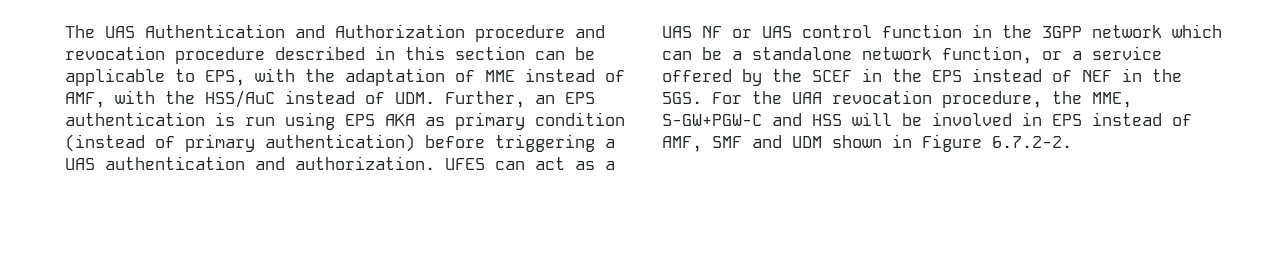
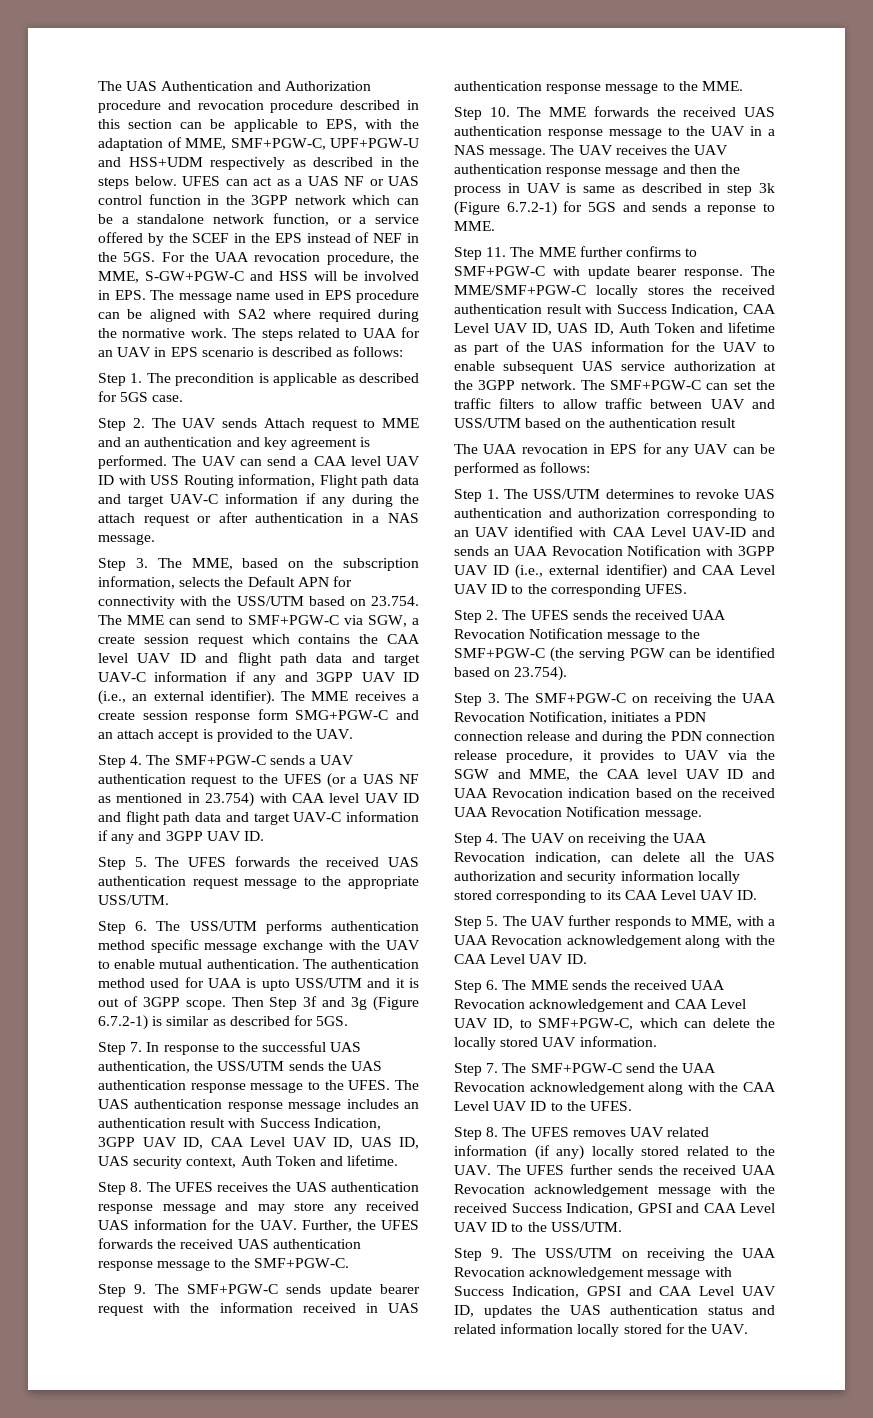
- The UAS Authentication and Authorization procedure and revocation procedure described in this section can be applicable to EPS, with the adaptation of MME instead of AMF, with the HSS/AuC instead of UDM. Further, an EPS authentication is run using EPS AKA as primary condition (instead of primary authentication) before triggering a UAS authentication and authorization.
+ The UAS Authentication and Authorization procedure and revocation procedure described in this section can be applicable to EPS, with the adaptation of MME, SMF+PGW-C, UPF+PGW-U and HSS+UDM respectively as described in the steps below.
- For the UAA revocation procedure, the MME, S-GW+PGW-C and HSS will be involved in EPS instead of AMF, SMF and UDM shown in Figure 6.7.2-2.
+ For the UAA revocation procedure, the MME, S-GW+PGW-C and HSS will be involved in EPS. The message name used in EPS procedure can be aligned with SA2 where required during the normative work. The steps related to UAA for an UAV in EPS scenario is described as follows:
+ Step 1. The precondition is applicable as described for 5GS case.
+ Step 2. The UAV sends Attach request to MME and an authentication and key agreement is performed. The UAV can send a CAA level UAV ID with USS Routing information, Flight path data and target UAV-C information if any during the attach request or after authentication in a NAS message.
+ Step 3. The MME, based on the subscription information, selects the Default APN for connectivity with the USS/UTM based on 23.754. The MME can send to SMF+PGW-C via SGW, a create session request which contains the CAA level UAV ID and flight path data and target UAV-C information if any and 3GPP UAV ID (i.e., an external identifier). The MME receives a create session response form SMG+PGW-C and an attach accept is provided to the UAV.
+ Step 4. The SMF+PGW-C sends a UAV authentication request to the UFES (or a UAS NF as mentioned in 23.754) with CAA level UAV ID and flight path data and target UAV-C information if any and 3GPP UAV ID.
+ Step 5. The UFES forwards the received UAS authentication request message to the appropriate USS/UTM.
+ Step 6. The USS/UTM performs authentication method specific message exchange with the UAV to enable mutual authentication. The authentication method used for UAA is upto USS/UTM and it is out of 3GPP scope. Then Step 3f and 3g (Figure 6.7.2-1) is similar as described for 5GS.
+ Step 7. In response to the successful UAS authentication, the USS/UTM sends the UAS authentication response message to the UFES. The UAS authentication response message includes an authentication result with Success Indication, 3GPP UAV ID, CAA Level UAV ID, UAS ID, UAS security context, Auth Token and lifetime.
+ Step 8. The UFES receives the UAS authentication response message and may store any received UAS information for the UAV. Further, the UFES forwards the received UAS authentication response message to the SMF+PGW-C.
+ Step 9. The SMF+PGW-C sends update bearer request with the information received in UAS authentication response message to the MME.
+ Step 10. The MME forwards the received UAS authentication response message to the UAV in a NAS message. The UAV receives the UAV authentication response message and then the process in UAV is same as described in step 3k (Figure 6.7.2-1) for 5GS and sends a reponse to MME.
+ Step 11. The MME further confirms to SMF+PGW-C with update bearer response. The MME/SMF+PGW-C locally stores the received authentication result with Success Indication, CAA Level UAV ID, UAS ID, Auth Token and lifetime as part of the UAS information for the UAV to enable subsequent UAS service authorization at the 3GPP network. The SMF+PGW-C can set the traffic filters to allow traffic between UAV and USS/UTM based on the authentication result
+ The UAA revocation in EPS for any UAV can be performed as follows:
+ Step 1. The USS/UTM determines to revoke UAS authentication and authorization corresponding to an UAV identified with CAA Level UAV-ID and sends an UAA Revocation Notification with 3GPP UAV ID (i.e., external identifier) and CAA Level UAV ID to the corresponding UFES.
+ Step 2. The UFES sends the received UAA Revocation Notification message to the SMF+PGW-C (the serving PGW can be identified based on 23.754).
+ Step 3. The SMF+PGW-C on receiving the UAA Revocation Notification, initiates a PDN connection release and during the PDN connection release procedure, it provides to UAV via the SGW and MME, the CAA level UAV ID and UAA Revocation indication based on the received UAA Revocation Notification message.
+ Step 4. The UAV on receiving the UAA Revocation indication, can delete all the UAS authorization and security information locally stored corresponding to its CAA Level UAV ID.
+ Step 5. The UAV further responds to MME, with a UAA Revocation acknowledgement along with the CAA Level UAV ID.
+ Step 6. The MME sends the received UAA Revocation acknowledgement and CAA Level UAV ID, to SMF+PGW-C, which can delete the locally stored UAV information.
+ Step 7. The SMF+PGW-C send the UAA Revocation acknowledgement along with the CAA Level UAV ID to the UFES.
+ Step 8. The UFES removes UAV related information (if any) locally stored related to the UAV. The UFES further sends the received UAA Revocation acknowledgement message with the received Success Indication, GPSI and CAA Level UAV ID to the USS/UTM.
+ Step 9. The USS/UTM on receiving the UAA Revocation acknowledgement message with Success Indication, GPSI and CAA Level UAV ID, updates the UAS authentication status and related information locally stored for the UAV.

